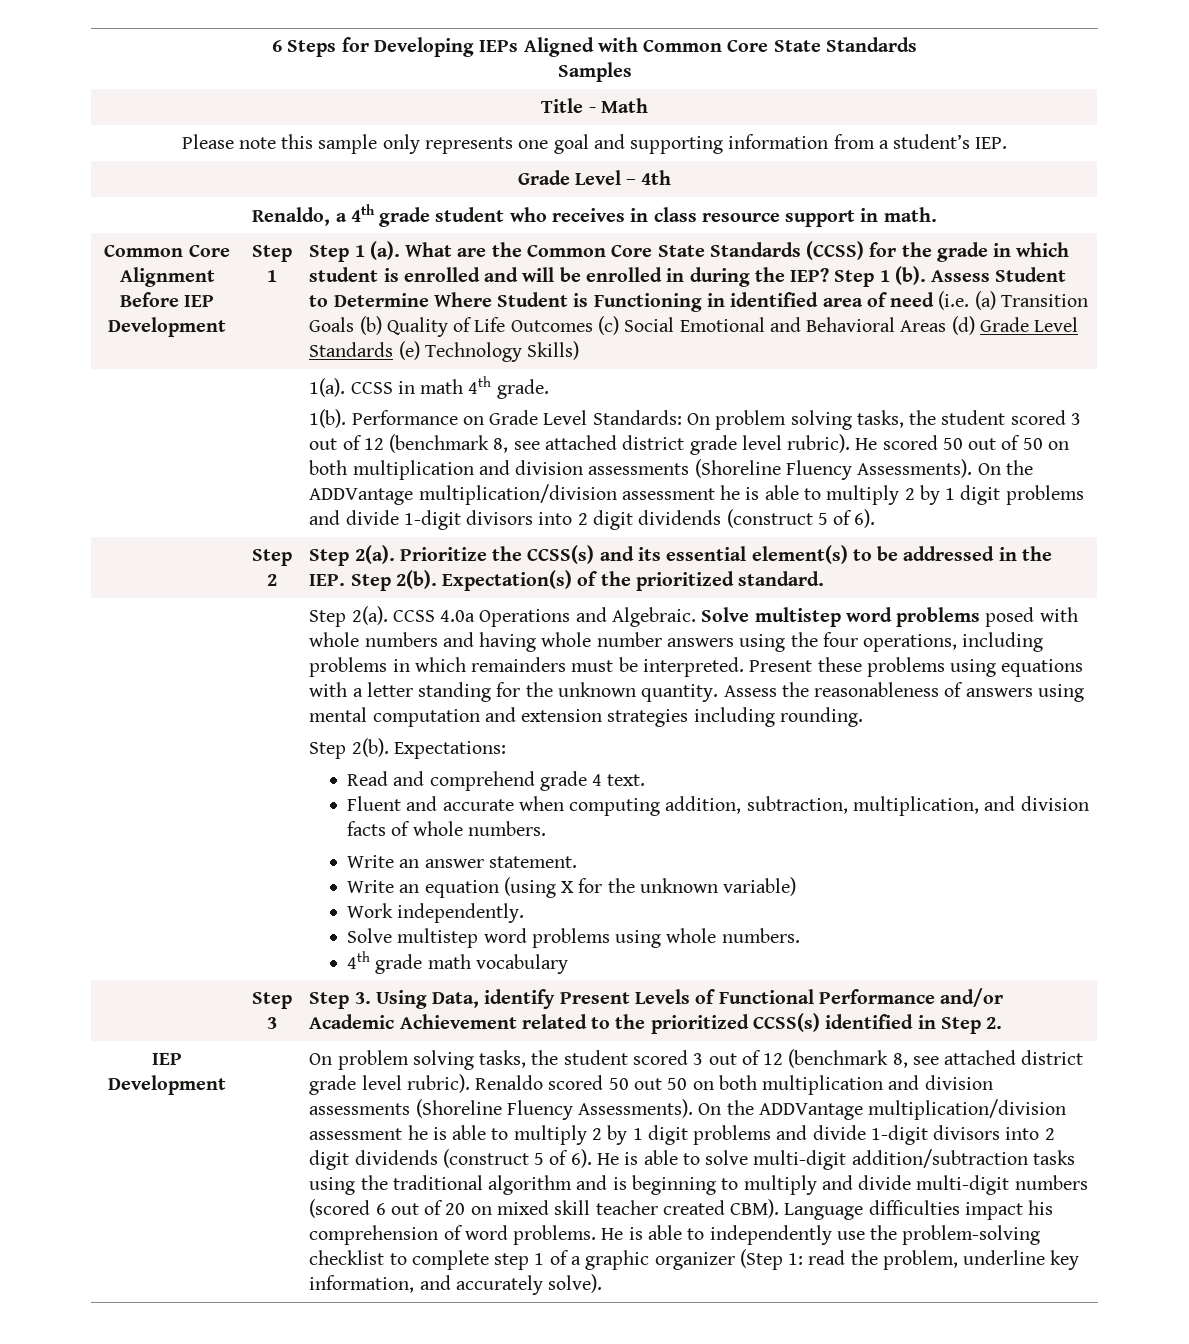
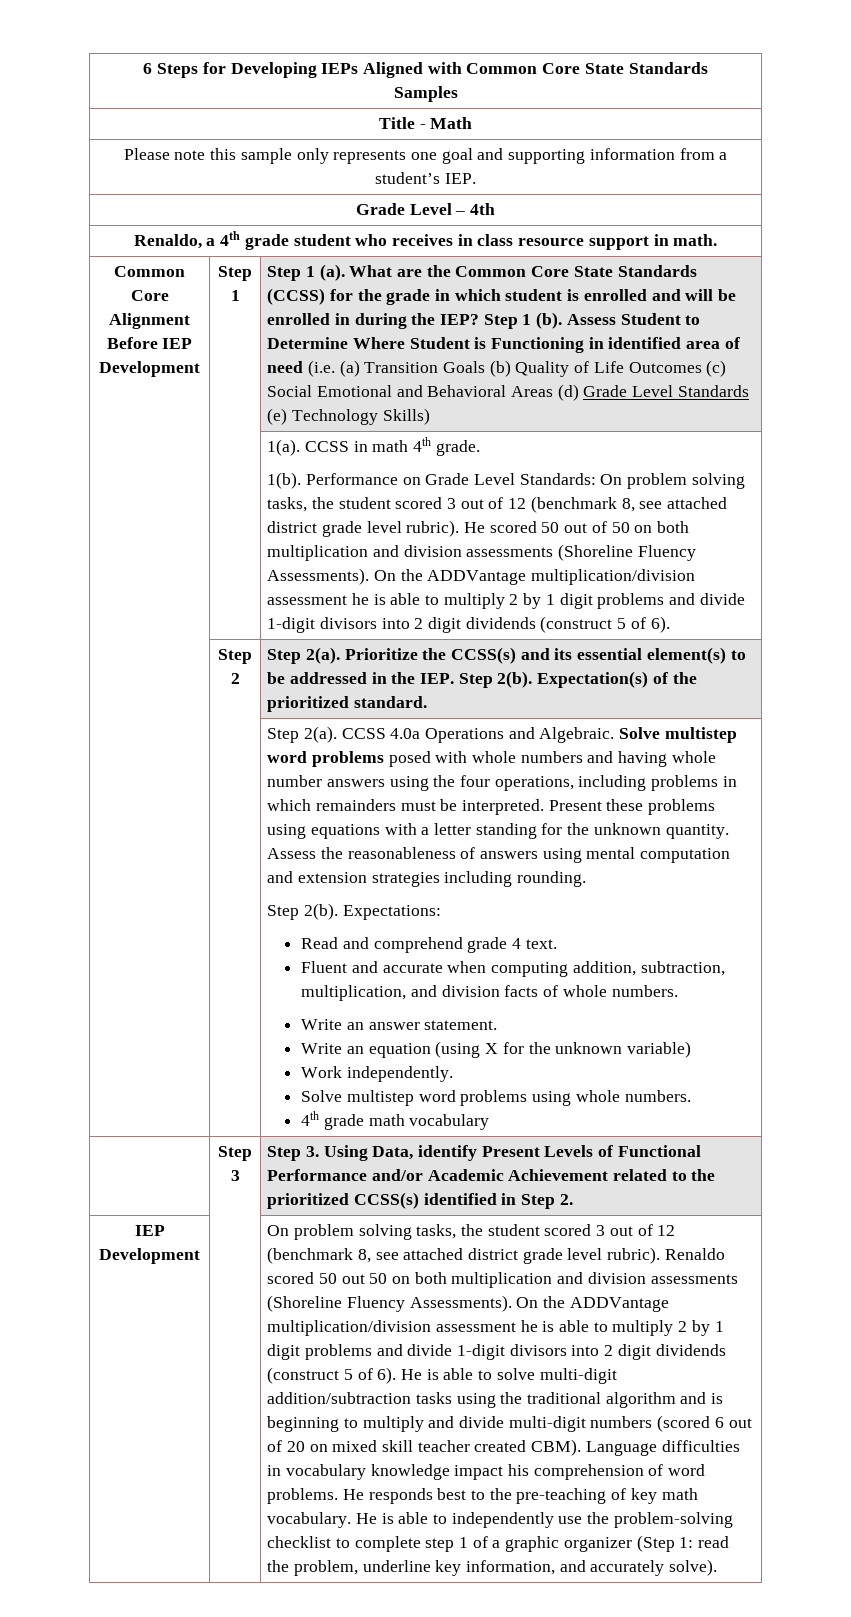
- Language difficulties impact his comprehension of word problems.
+ Language difficulties in vocabulary knowledge impact his comprehension of word problems.
- He is able to independently use the problem-solving checklist to complete step 1 of a graphic organizer (Step 1: read the problem, underline key information, and accurately solve).
+ He responds best to the pre-teaching of key math vocabulary. He is able to independently use the problem-solving checklist to complete step 1 of a graphic organizer (Step 1: read the problem, underline key information, and accurately solve).

